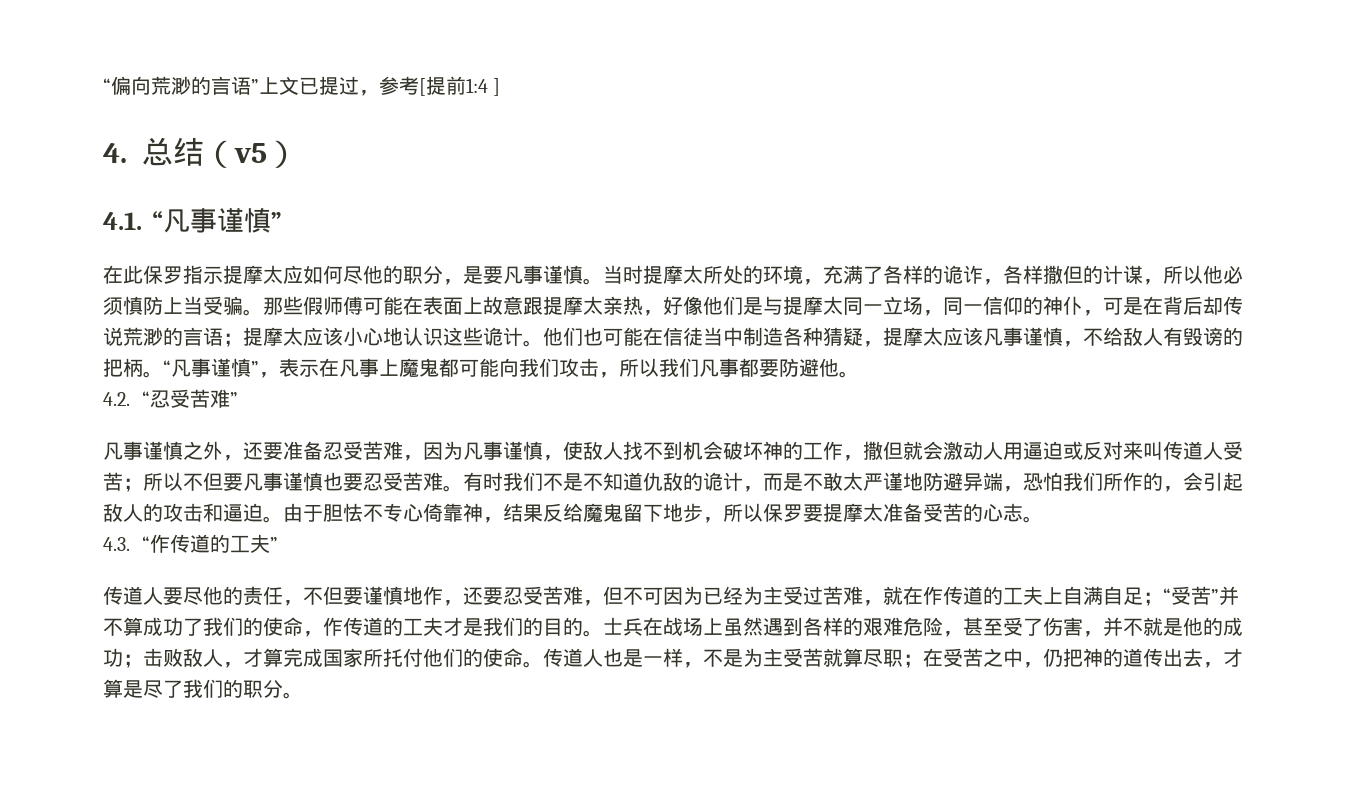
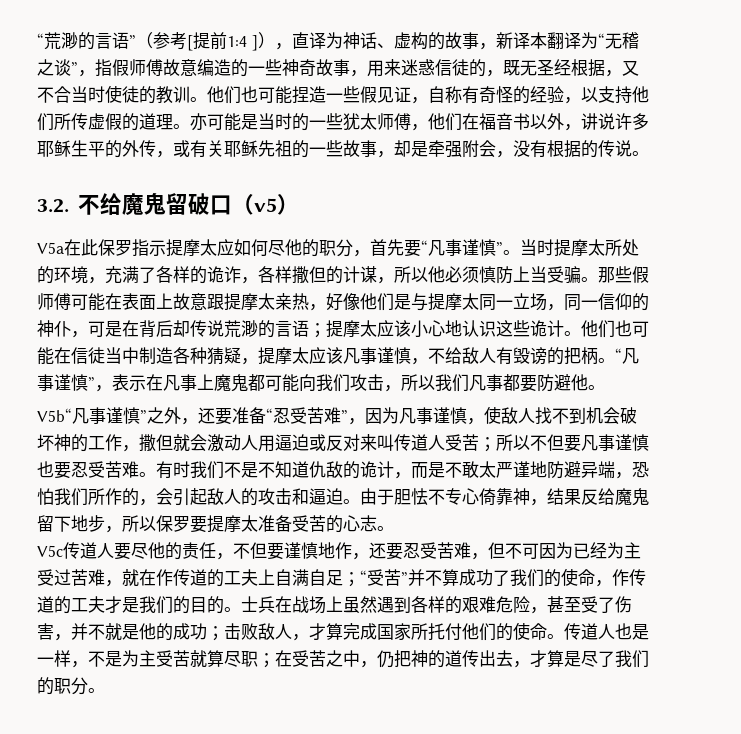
- “偏向荒渺的言语”上文已提过，参考[提前1:4 ]
- 4.总结（v5）
- 4.1. “凡事谨慎”
- 在此保罗指示提摩太应如何尽他的职分，是要凡事谨慎。
+ “荒渺的言语”（参考[提前1:4 ]），直译为神话、虚构的故事，新译本翻译为“无稽之谈”，指假师傅故意编造的一些神奇故事，用来迷惑信徒的，既无圣经根据，又不合当时使徒的教训。他们也可能捏造一些假见证，自称有奇怪的经验，以支持他们所传虚假的道理。亦可能是当时的一些犹太师傅，他们在福音书以外，讲说许多耶稣生平的外传，或有关耶稣先祖的一些故事，却是牵强附会，没有根据的传说。
+ 3.2.不给魔鬼留破口（v5）
+ V5a在此保罗指示提摩太应如何尽他的职分，首先要“凡事谨慎”。
- 4.2. “忍受苦难”
- 凡事谨慎之外，还要准备忍受苦难，因为凡事谨慎，使敌人找不到机会破坏神的工作，撒但就会激动人用逼迫或反对来叫传道人受苦；所以不但要凡事谨慎也要忍受苦难。
+ V5b“凡事谨慎”之外，还要准备“忍受苦难”，因为凡事谨慎，使敌人找不到机会破坏神的工作，撒但就会激动人用逼迫或反对来叫传道人受苦；所以不但要凡事谨慎也要忍受苦难。
- 4.3. “作传道的工夫”
- 传道人要尽他的责任，不但要谨慎地作，还要忍受苦难，但不可因为已经为主受过苦难，就在作传道的工夫上自满自足；“受苦”并不算成功了我们的使命，作传道的工夫才是我们的目的。
+ V5c传道人要尽他的责任，不但要谨慎地作，还要忍受苦难，但不可因为已经为主受过苦难，就在作传道的工夫上自满自足；“受苦”并不算成功了我们的使命，作传道的工夫才是我们的目的。

